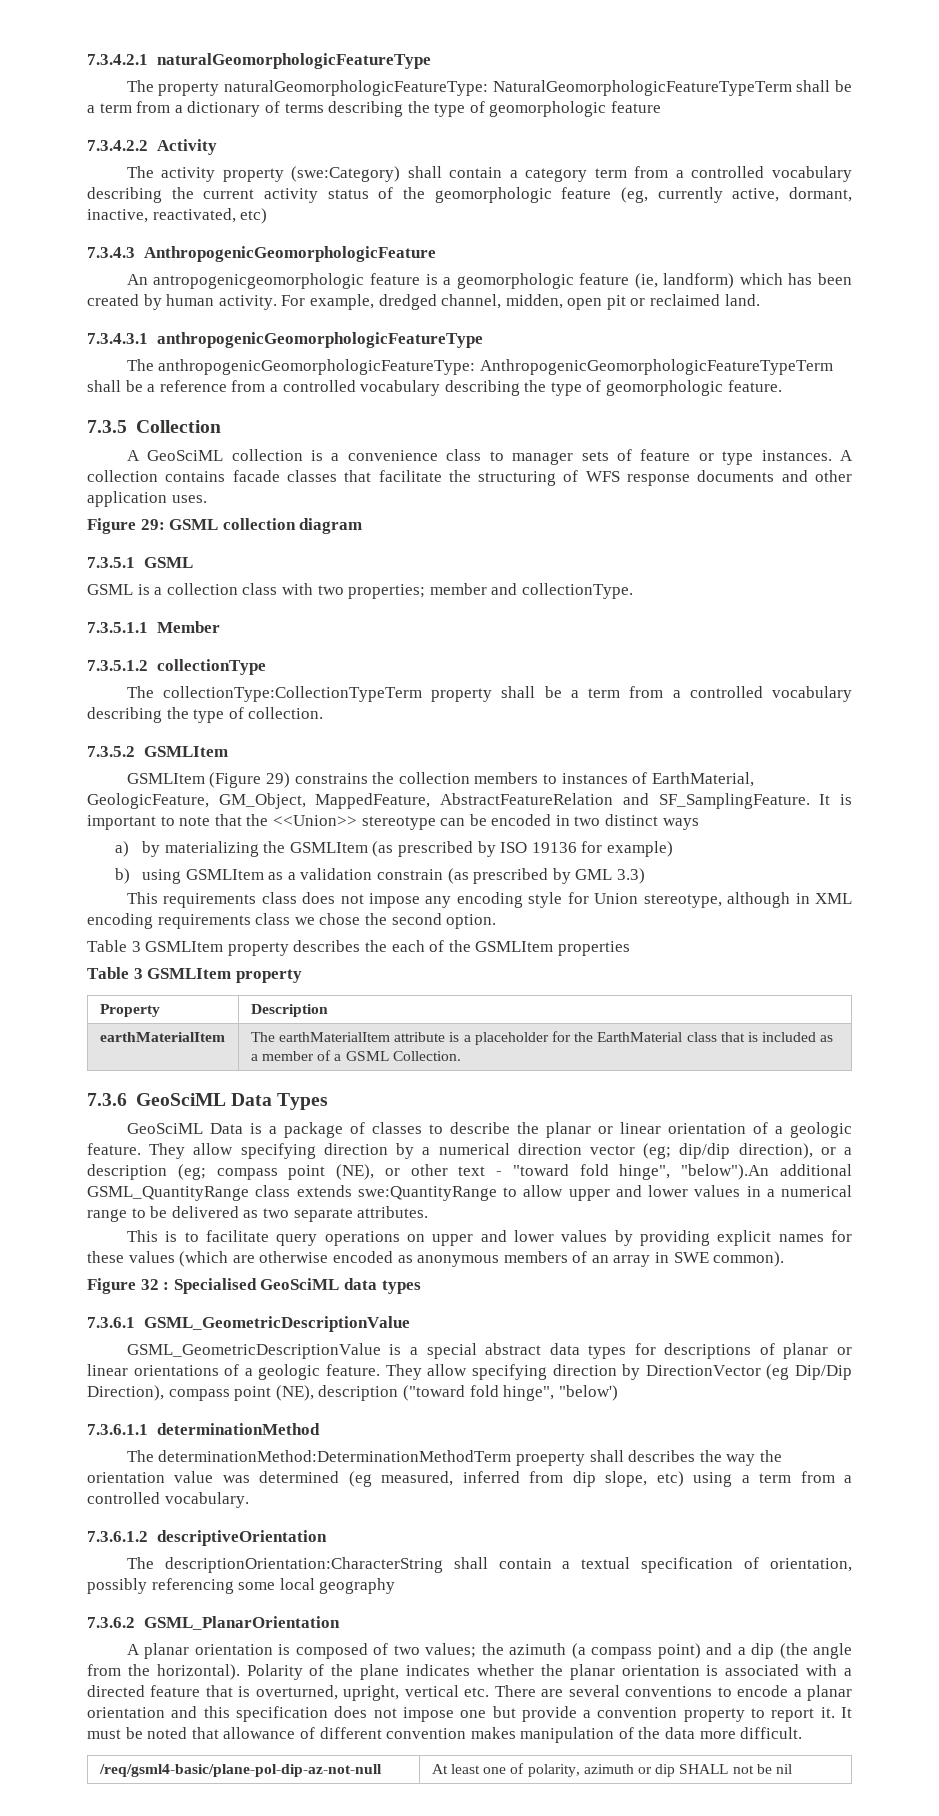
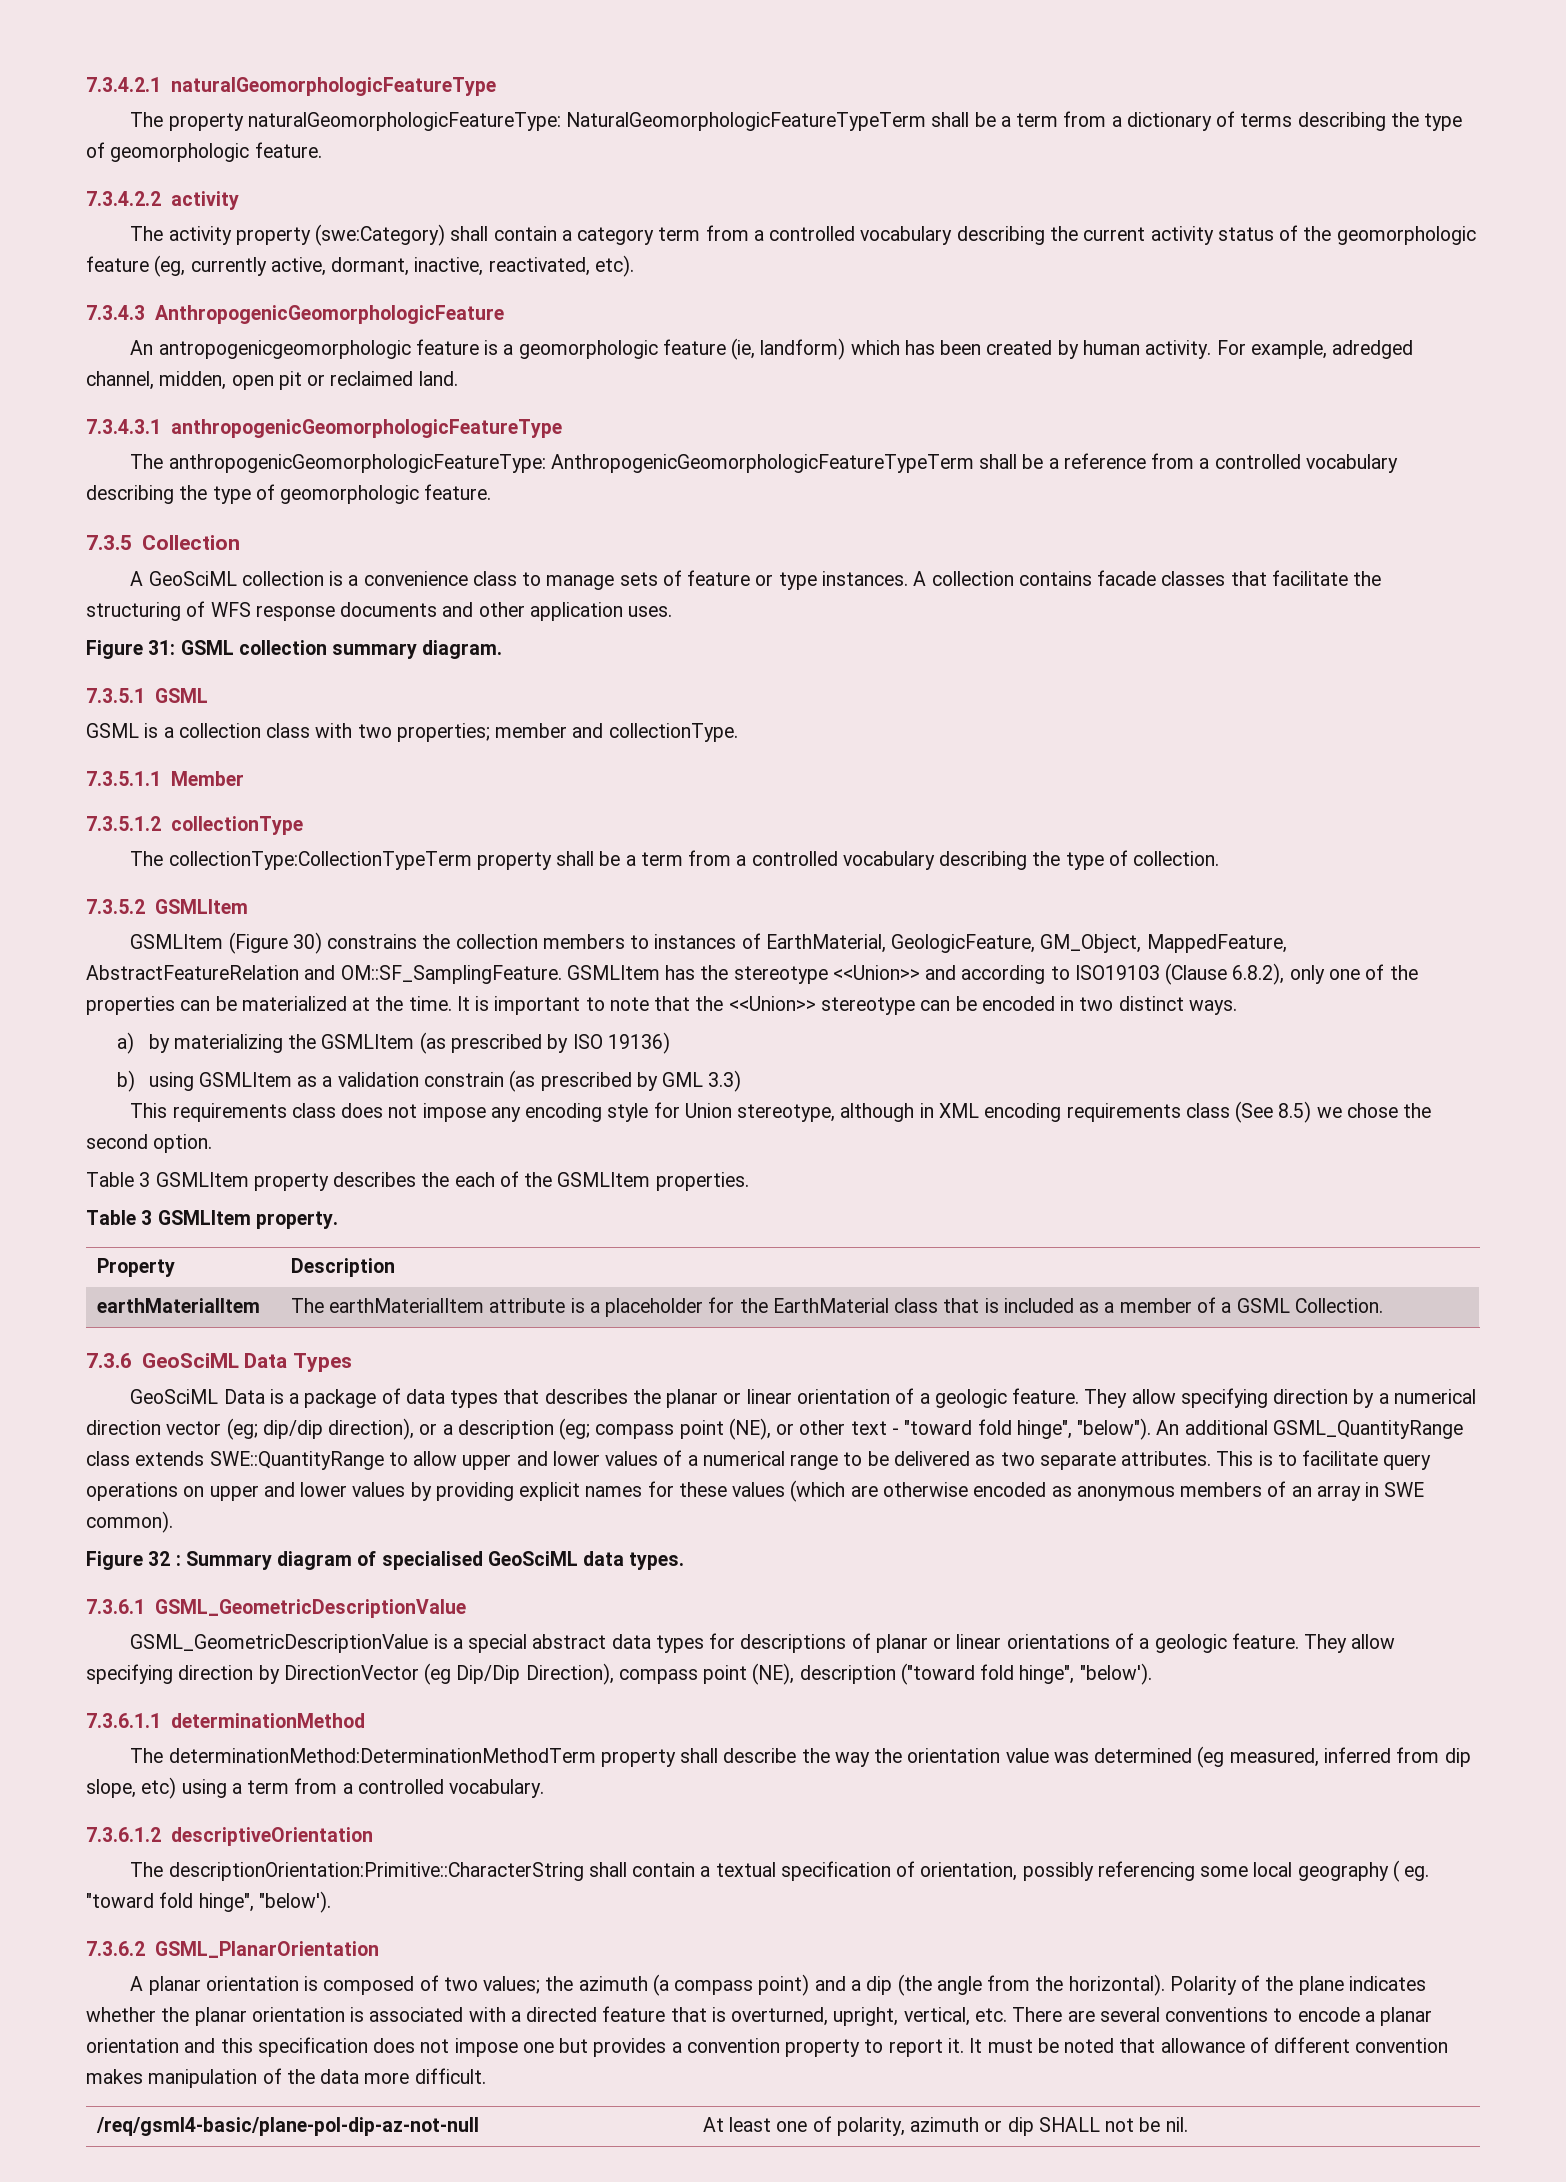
- The property naturalGeomorphologicFeatureType: NaturalGeomorphologicFeatureTypeTerm shall be a term from a dictionary of terms describing the type of geomorphologic feature
+ The property naturalGeomorphologicFeatureType: NaturalGeomorphologicFeatureTypeTerm shall be a term from a dictionary of terms describing the type of geomorphologic feature.
- 7.3.4.2.2 Activity
+ 7.3.4.2.2 activity
- The activity property (swe:Category) shall contain a category term from a controlled vocabulary describing the current activity status of the geomorphologic feature (eg, currently active, dormant, inactive, reactivated, etc)
+ The activity property (swe:Category) shall contain a category term from a controlled vocabulary describing the current activity status of the geomorphologic feature (eg, currently active, dormant, inactive, reactivated, etc).
- For example, dredged channel, midden, open pit or reclaimed land.
+ For example, adredged channel, midden, open pit or reclaimed land.
- A GeoSciML collection is a convenience class to manager sets of feature or type instances.
+ A GeoSciML collection is a convenience class to manage sets of feature or type instances.
- Figure 29: GSML collection diagram
+ Figure 31: GSML collection summary diagram.
- GSMLItem (Figure 29) constrains the collection members to instances of EarthMaterial, GeologicFeature, GM_Object, MappedFeature, AbstractFeatureRelation and SF_SamplingFeature.
+ GSMLItem (Figure 30) constrains the collection members to instances of EarthMaterial, GeologicFeature, GM_Object, MappedFeature, AbstractFeatureRelation and OM::SF_SamplingFeature. GSMLItem has the stereotype <<Union>> and according to ISO19103 (Clause 6.8.2), only one of the properties can be materialized at the time.
- It is important to note that the <<Union>> stereotype can be encoded in two distinct ways
+ It is important to note that the <<Union>> stereotype can be encoded in two distinct ways.
- a) by materializing the GSMLItem (as prescribed by ISO 19136 for example)
+ a) by materializing the GSMLItem (as prescribed by ISO 19136)
- This requirements class does not impose any encoding style for Union stereotype, although in XML encoding requirements class we chose the second option.
+ This requirements class does not impose any encoding style for Union stereotype, although in XML encoding requirements class (See 8.5) we chose the second option.
- Table 3 GSMLItem property describes the each of the GSMLItem properties
- Table 3 GSMLItem property
+ Table 3 GSMLItem property describes the each of the GSMLItem properties.
+ Table 3 GSMLItem property.
- GeoSciML Data is a package of classes to describe the planar or linear orientation of a geologic feature.
+ GeoSciML Data is a package of data types that describes the planar or linear orientation of a geologic feature.
- compass point (NE), or other text - "toward fold hinge", "below").An additional GSML_QuantityRange class extends swe:QuantityRange to allow upper and lower values in a numerical range to be delivered as two separate attributes.
- This is to facilitate query operations on upper and lower values by providing explicit names for these values (which are otherwise encoded as anonymous members of an array in SWE common).
+ compass point (NE), or other text - "toward fold hinge", "below"). An additional GSML_QuantityRange class extends SWE::QuantityRange to allow upper and lower values of a numerical range to be delivered as two separate attributes. This is to facilitate query operations on upper and lower values by providing explicit names for these values (which are otherwise encoded as anonymous members of an array in SWE common).
- Figure 32 : Specialised GeoSciML data types
+ Figure 32 : Summary diagram of specialised GeoSciML data types.
- They allow specifying direction by DirectionVector (eg Dip/Dip Direction), compass point (NE), description ("toward fold hinge", "below')
+ They allow specifying direction by DirectionVector (eg Dip/Dip Direction), compass point (NE), description ("toward fold hinge", "below').
- The determinationMethod:DeterminationMethodTerm proeperty shall describes the way the orientation value was determined (eg measured, inferred from dip slope, etc) using a term from a controlled vocabulary.
+ The determinationMethod:DeterminationMethodTerm property shall describe the way the orientation value was determined (eg measured, inferred from dip slope, etc) using a term from a controlled vocabulary.
- The descriptionOrientation:CharacterString shall contain a textual specification of orientation, possibly referencing some local geography
+ The descriptionOrientation:Primitive::CharacterString shall contain a textual specification of orientation, possibly referencing some local geography ( eg. "toward fold hinge", "below').
- Polarity of the plane indicates whether the planar orientation is associated with a directed feature that is overturned, upright, vertical etc. There are several conventions to encode a planar orientation and this specification does not impose one but provide a convention property to report it.
+ Polarity of the plane indicates whether the planar orientation is associated with a directed feature that is overturned, upright, vertical, etc. There are several conventions to encode a planar orientation and this specification does not impose one but provides a convention property to report it.
- /req/gsml4-basic/plane-pol-dip-az-not-null | At least one of polarity, azimuth or dip SHALL not be nil
+ /req/gsml4-basic/plane-pol-dip-az-not-null | At least one of polarity, azimuth or dip SHALL not be nil.

